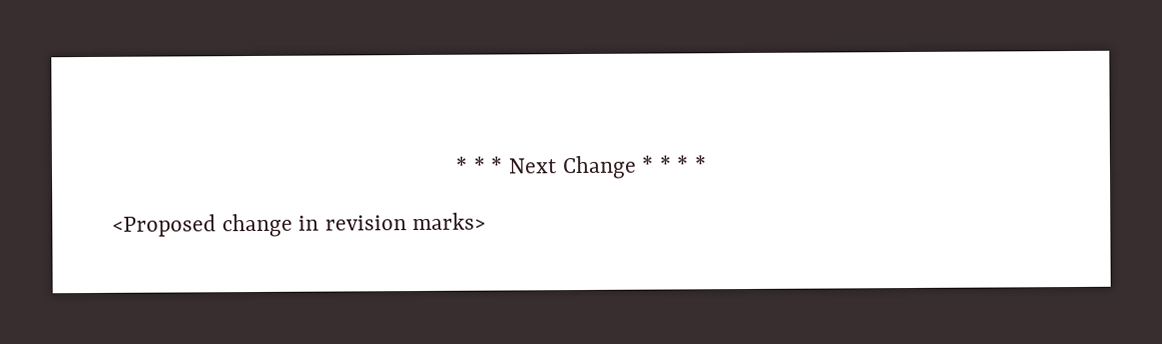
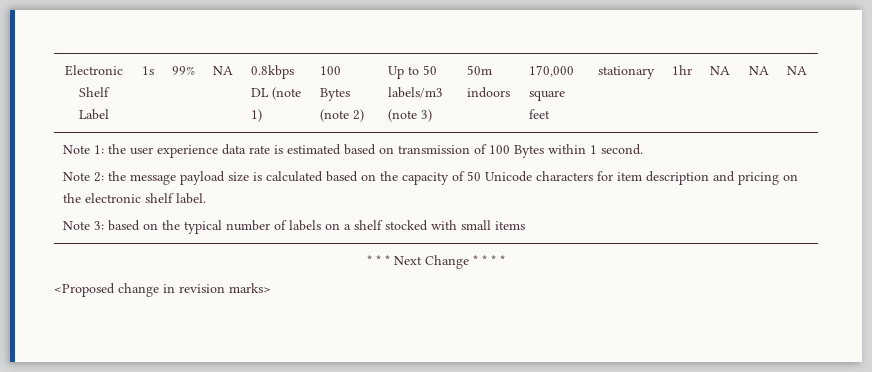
+ Electronic Shelf Label | 1s | 99% | NA | 0.8kbps DL (note 1) | 100 Bytes (note 2) | Up to 50 labels/m3 (note 3) | 50m indoors | 170,000 square feet | stationary | 1hr | NA | NA | NA
+ Note 1: the user experience data rate is estimated based on transmission of 100 Bytes within 1 second.
+ Note 2: the message payload size is calculated based on the capacity of 50 Unicode characters for item description and pricing on the electronic shelf label.
+ Note 3: based on the typical number of labels on a shelf stocked with small items

